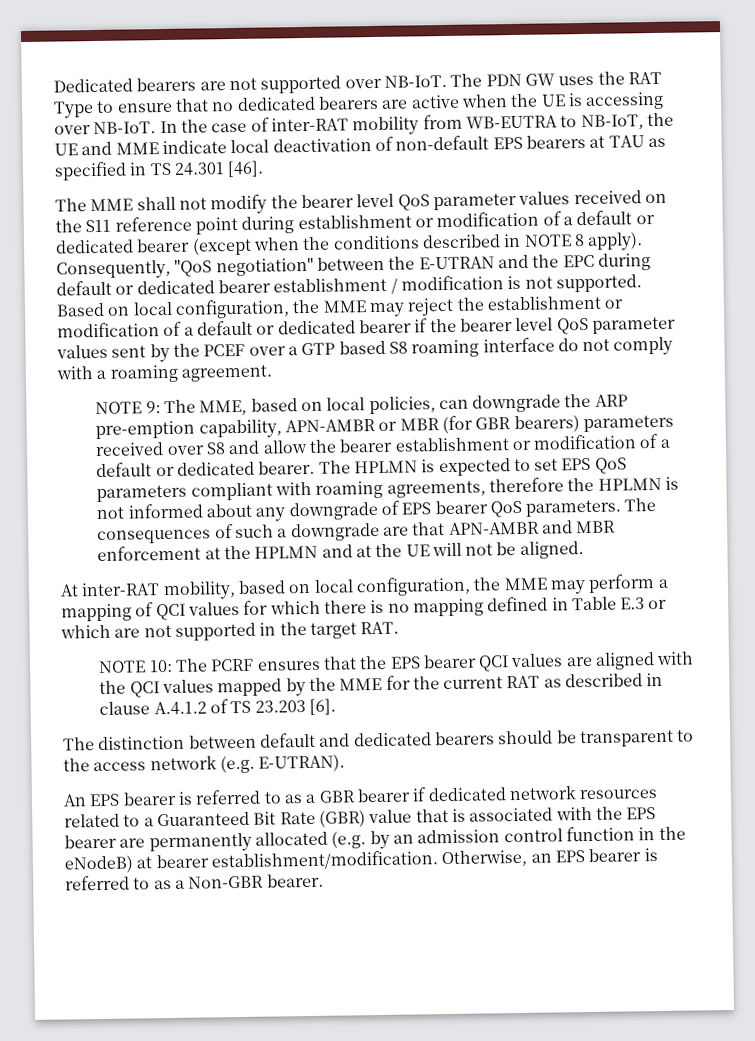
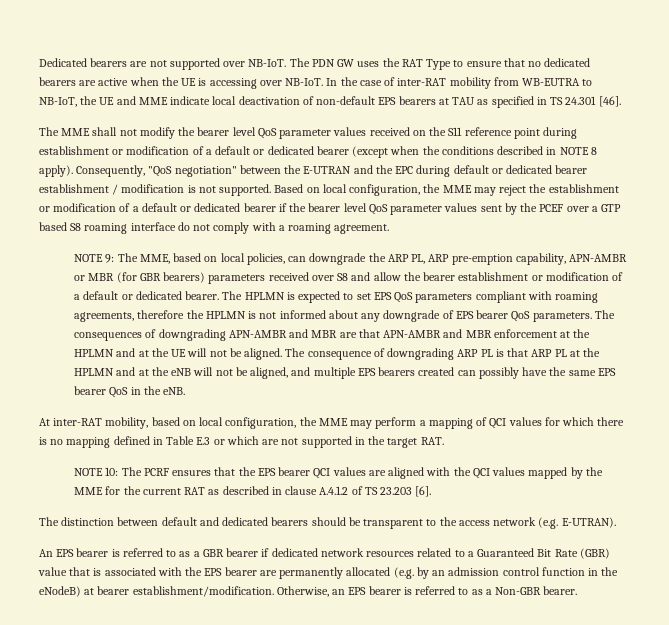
- NOTE 9: The MME, based on local policies, can downgrade the ARP pre-emption capability, APN-AMBR or MBR (for GBR bearers) parameters received over S8 and allow the bearer establishment or modification of a default or dedicated bearer.
+ NOTE 9: The MME, based on local policies, can downgrade the ARP PL, ARP pre-emption capability, APN-AMBR or MBR (for GBR bearers) parameters received over S8 and allow the bearer establishment or modification of a default or dedicated bearer.
- The consequences of such a downgrade are that APN-AMBR and MBR enforcement at the HPLMN and at the UE will not be aligned.
+ The consequences of downgrading APN-AMBR and MBR are that APN-AMBR and MBR enforcement at the HPLMN and at the UE will not be aligned. The consequence of downgrading ARP PL is that ARP PL at the HPLMN and at the eNB will not be aligned, and multiple EPS bearers created can possibly have the same EPS bearer QoS in the eNB.

